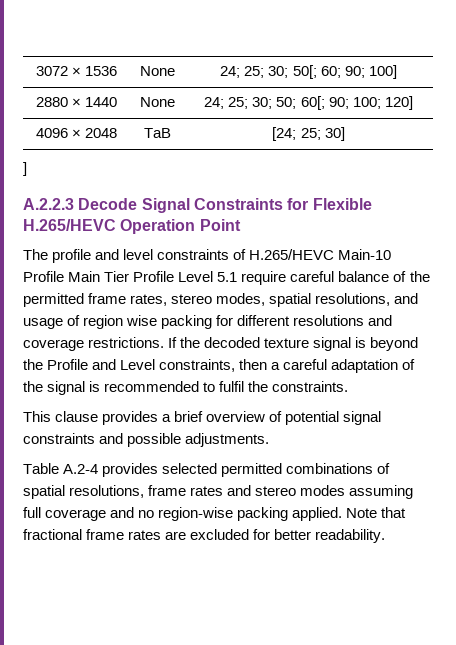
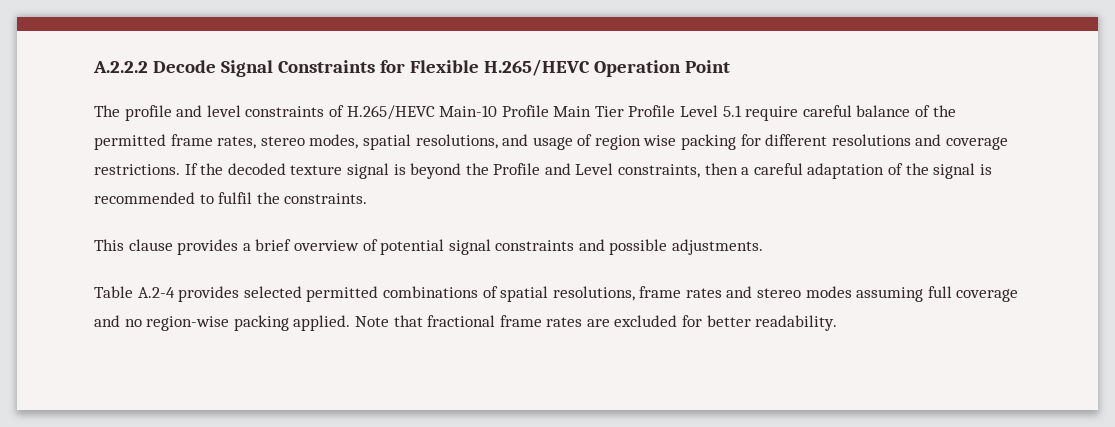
- 3072 × 1536 | None | 24; 25; 30; 50[; 60; 90; 100]
- 2880 × 1440 | None | 24; 25; 30; 50; 60[; 90; 100; 120]
- 4096 × 2048 | TaB | [24; 25; 30]
- ]
- A.2.2.3 Decode Signal Constraints for Flexible H.265/HEVC Operation Point
+ A.2.2.2 Decode Signal Constraints for Flexible H.265/HEVC Operation Point

